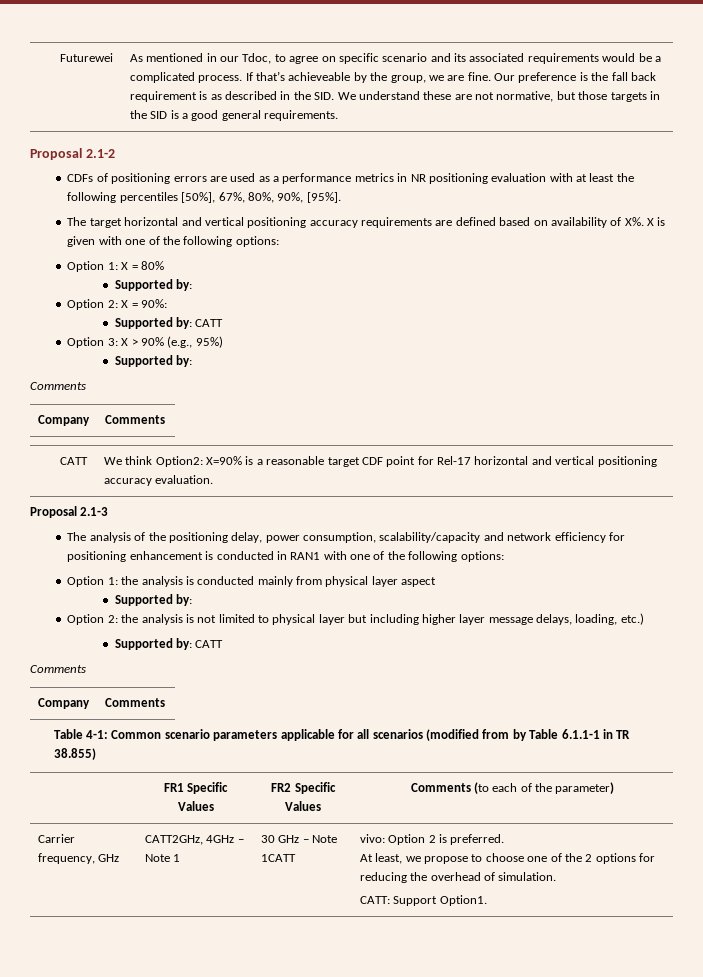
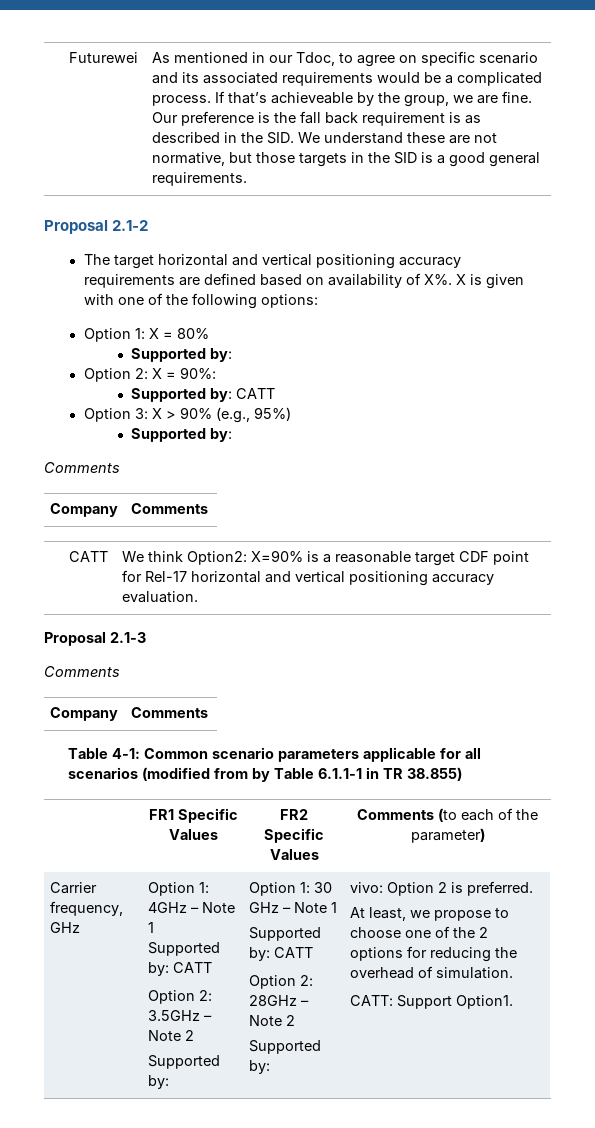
- CDFs of positioning errors are used as a performance metrics in NR positioning evaluation with at least the following percentiles [50%], 67%, 80%, 90%, [95%].
- The analysis of the positioning delay, power consumption, scalability/capacity and network efficiency for positioning enhancement is conducted in RAN1 with one of the following options:
- Option 1: the analysis is conducted mainly from physical layer aspect
- Supported by:
- Option 2: the analysis is not limited to physical layer but including higher layer message delays, loading, etc.)
- Supported by: CATT
- CATT2GHz, 4GHz – Note 1 | 30 GHz – Note 1CATT
+ Option 1: 4GHz – Note 1
+ Supported by: CATT
+ Option 2: 3.5GHz – Note 2
+ Supported by: | Option 1: 30 GHz – Note 1
+ Supported by: CATT
+ Option 2: 28GHz – Note 2
+ Supported by:

